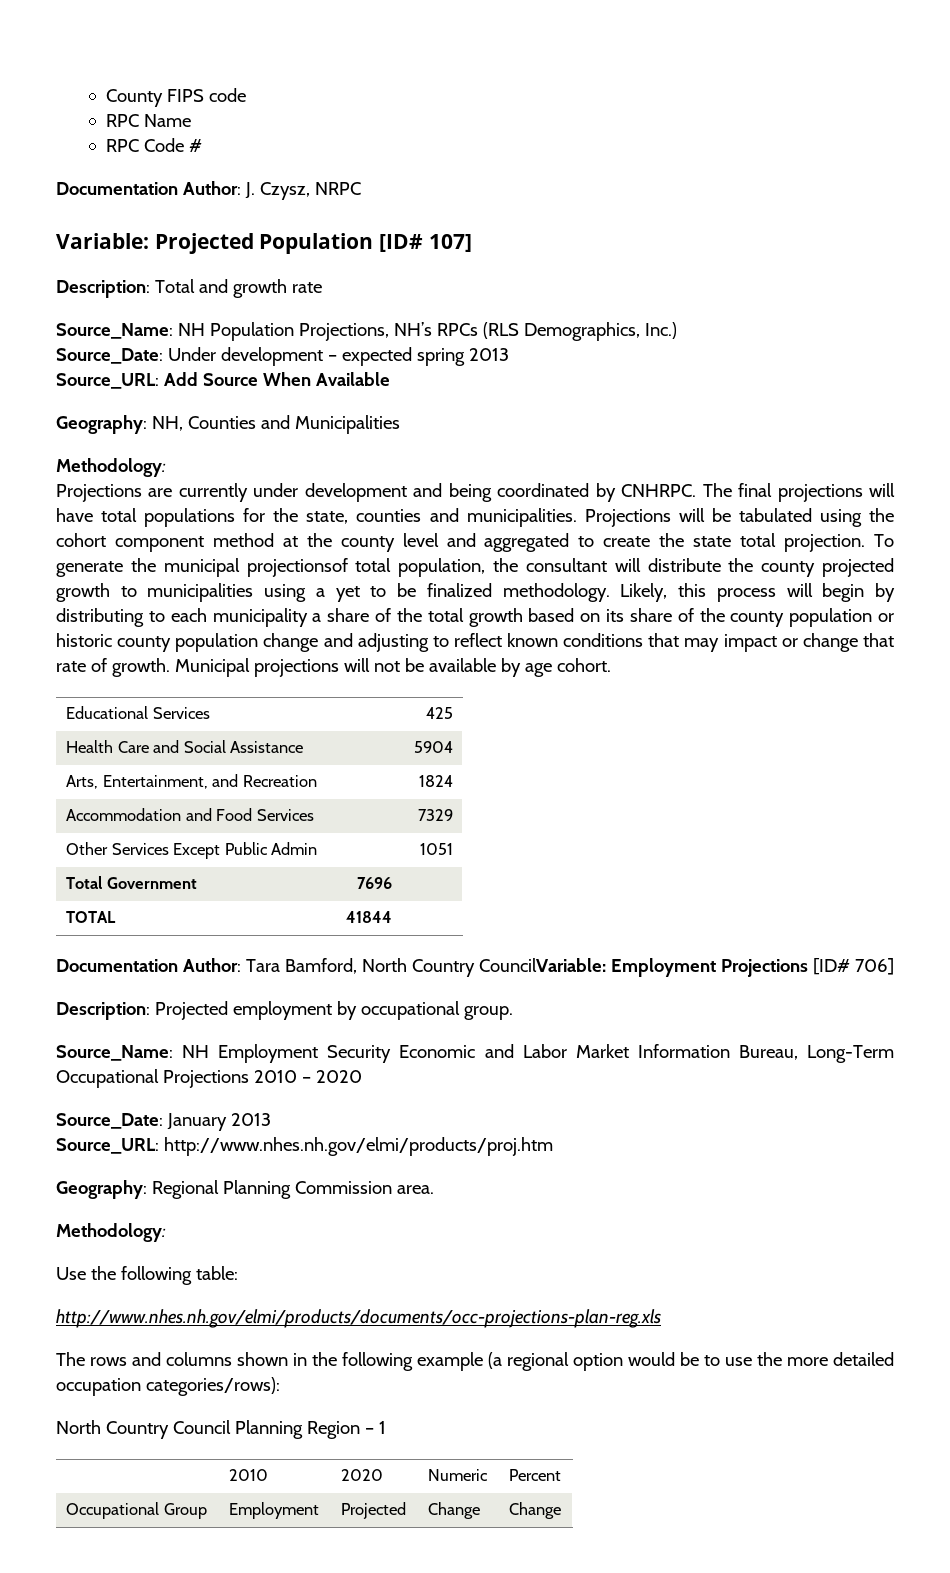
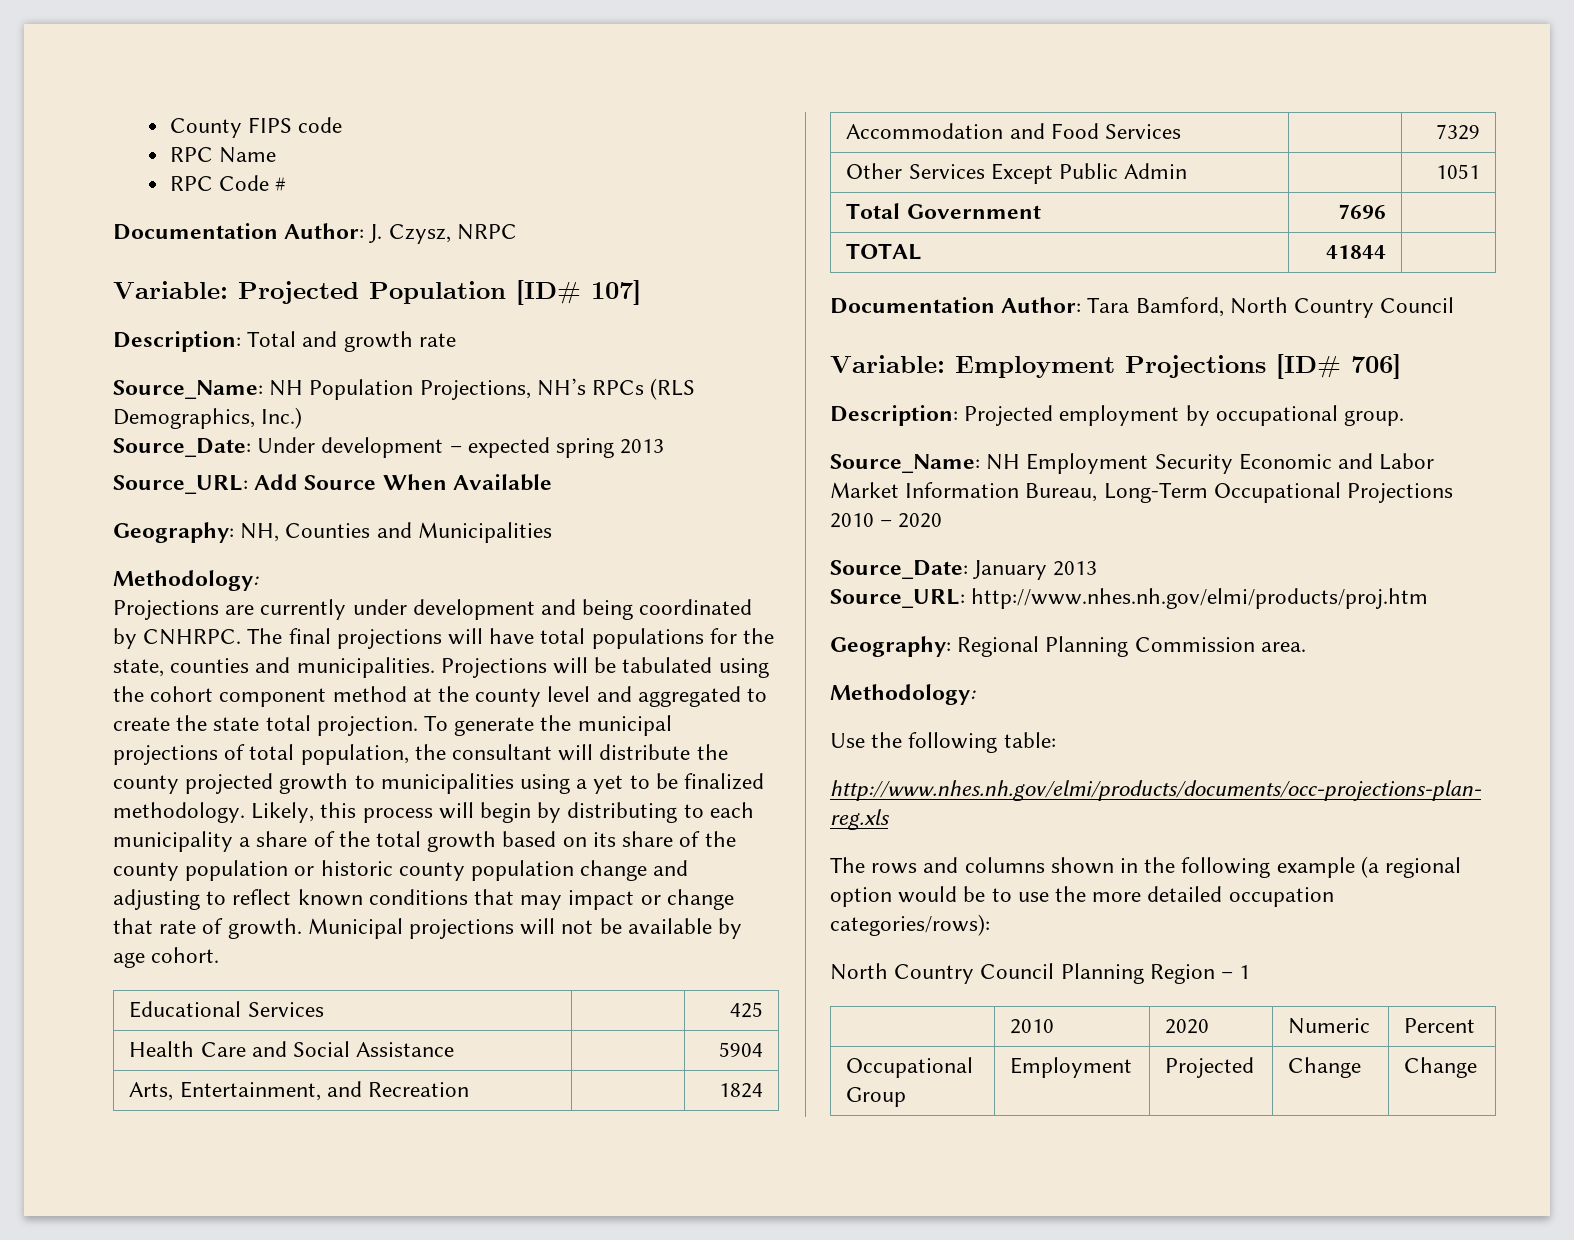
- To generate the municipal projectionsof total population, the consultant will distribute the county projected growth to municipalities using a yet to be finalized methodology.
+ To generate the municipal projections of total population, the consultant will distribute the county projected growth to municipalities using a yet to be finalized methodology.
- Documentation Author: Tara Bamford, North Country CouncilVariable: Employment Projections [ID# 706]
+ Documentation Author: Tara Bamford, North Country Council
+ Variable: Employment Projections [ID# 706]

